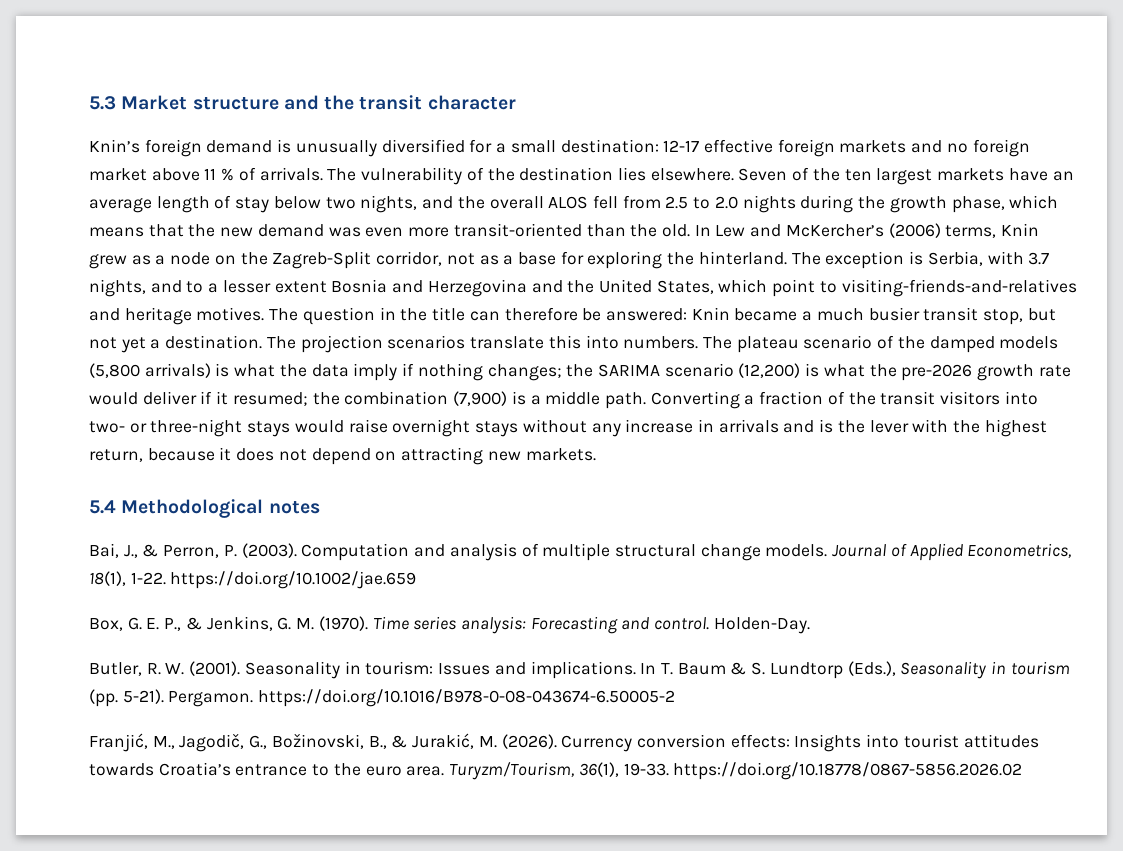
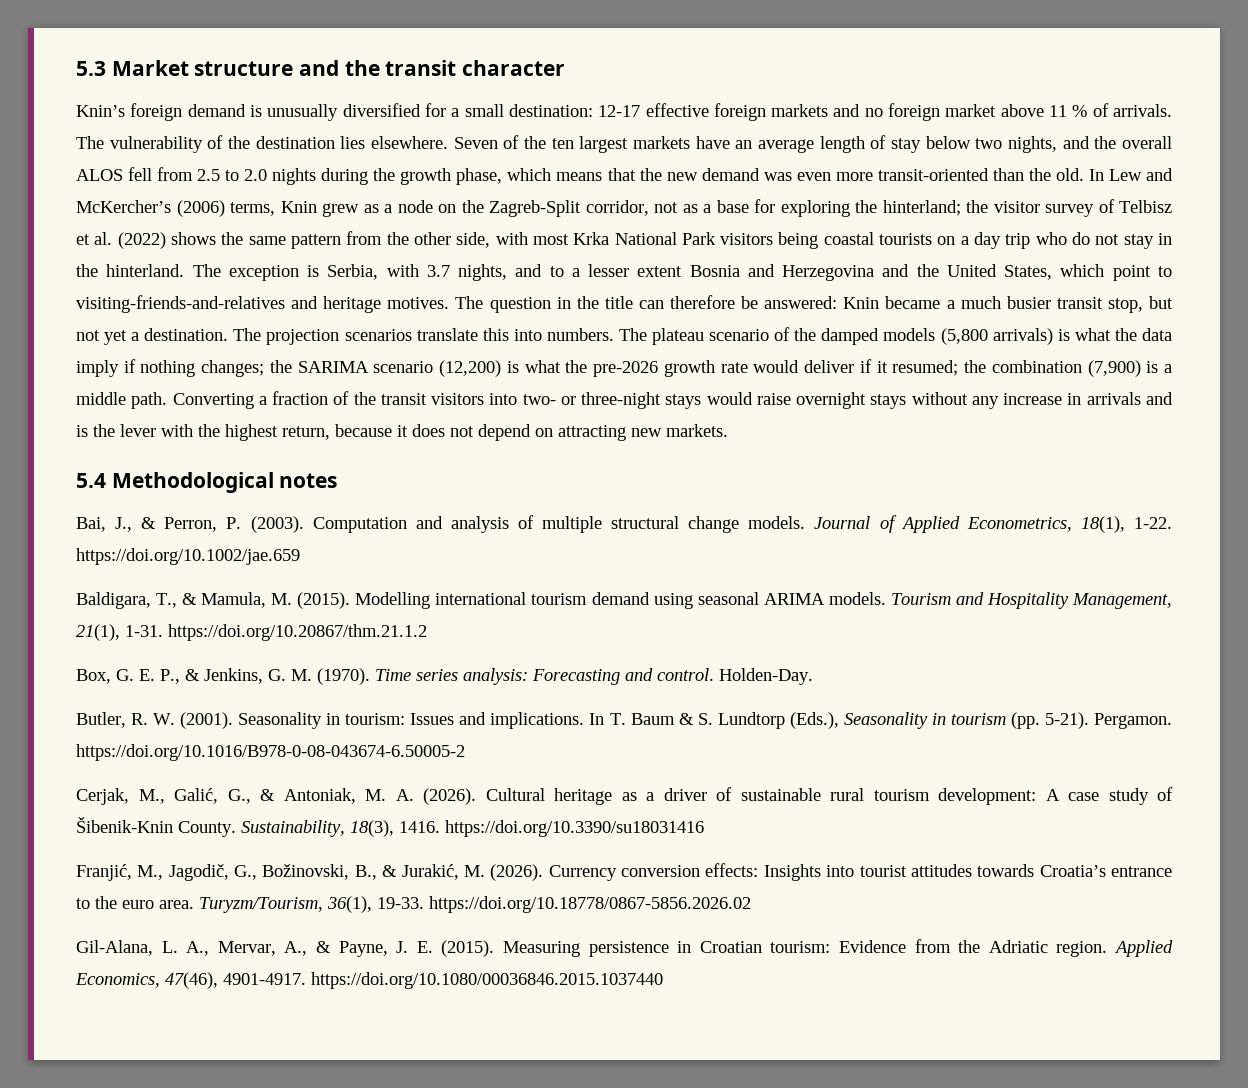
- In Lew and McKercher’s (2006) terms, Knin grew as a node on the Zagreb-Split corridor, not as a base for exploring the hinterland.
+ In Lew and McKercher’s (2006) terms, Knin grew as a node on the Zagreb-Split corridor, not as a base for exploring the hinterland; the visitor survey of Telbisz et al. (2022) shows the same pattern from the other side, with most Krka National Park visitors being coastal tourists on a day trip who do not stay in the hinterland.
+ Baldigara, T., & Mamula, M. (2015). Modelling international tourism demand using seasonal ARIMA models. Tourism and Hospitality Management, 21(1), 1-31. https://doi.org/10.20867/thm.21.1.2
+ Cerjak, M., Galić, G., & Antoniak, M. A. (2026). Cultural heritage as a driver of sustainable rural tourism development: A case study of Šibenik-Knin County. Sustainability, 18(3), 1416. https://doi.org/10.3390/su18031416
+ Gil-Alana, L. A., Mervar, A., & Payne, J. E. (2015). Measuring persistence in Croatian tourism: Evidence from the Adriatic region. Applied Economics, 47(46), 4901-4917. https://doi.org/10.1080/00036846.2015.1037440

